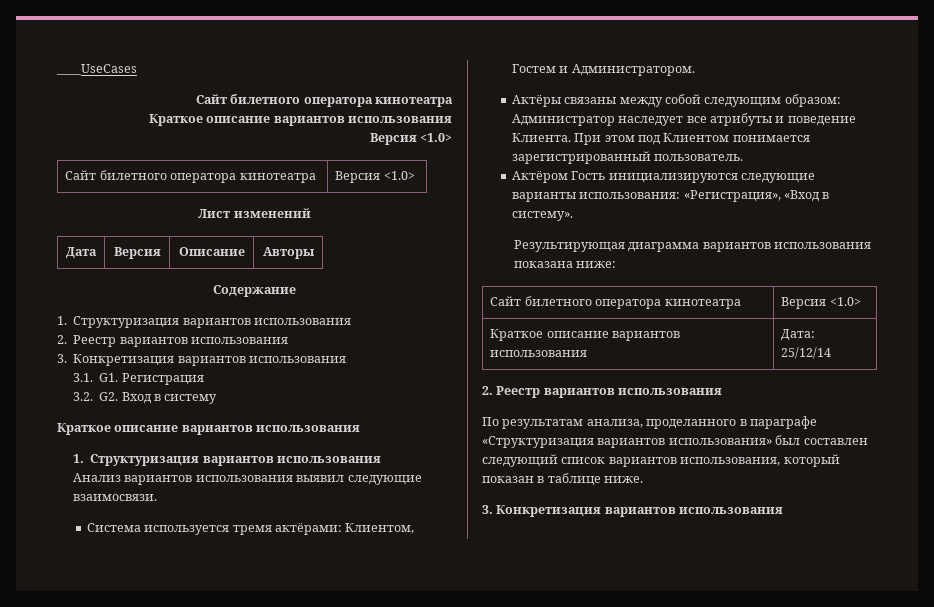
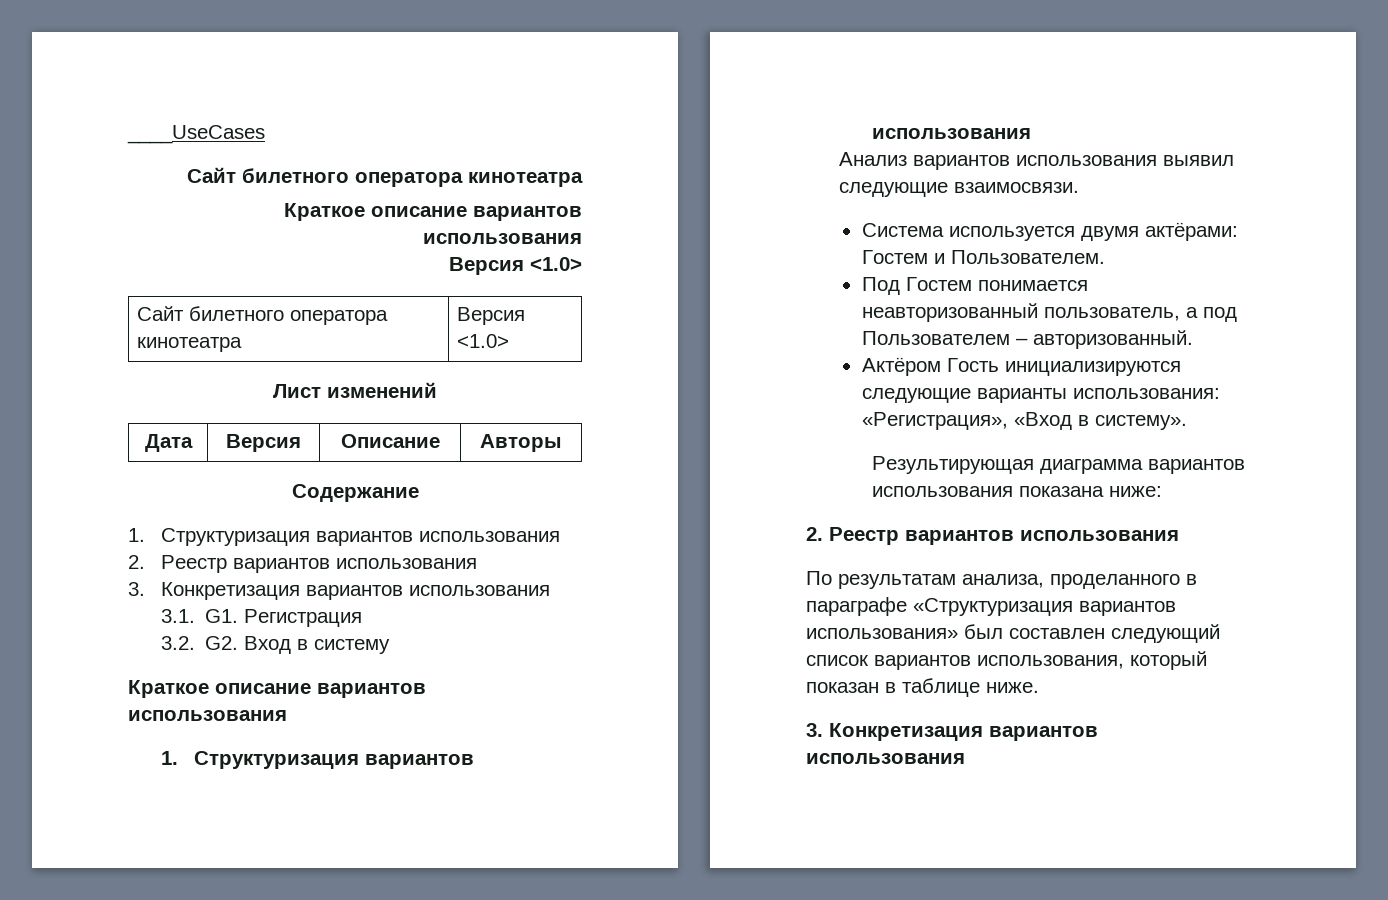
- Система используется тремя актёрами: Клиентом, Гостем и Администратором.
- Актёры связаны между собой следующим образом: Администратор наследует все атрибуты и поведение Клиента. При этом под Клиентом понимается зарегистрированный пользователь.
+ Система используется двумя актёрами: Гостем и Пользователем.
+ Под Гостем понимается неавторизованный пользователь, а под Пользователем – авторизованный.
  Результирующая диаграмма вариантов использования показана ниже:
- Сайт билетного оператора кинотеатра | Версия <1.0>
- Краткое описание вариантов использования | Дата: 25/12/14

